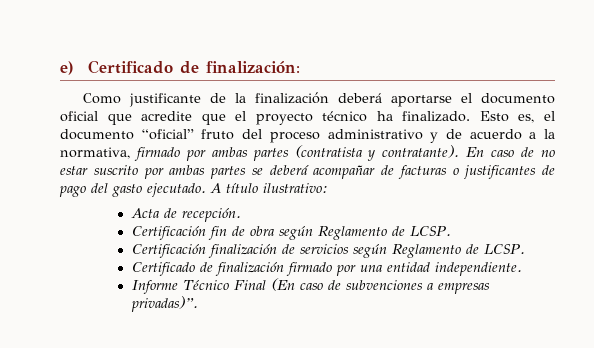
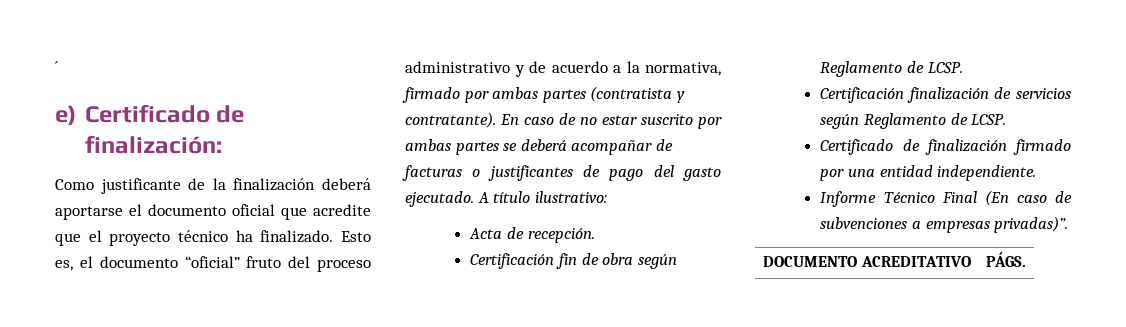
+ ´
+ DOCUMENTO ACREDITATIVO | PÁGS.

